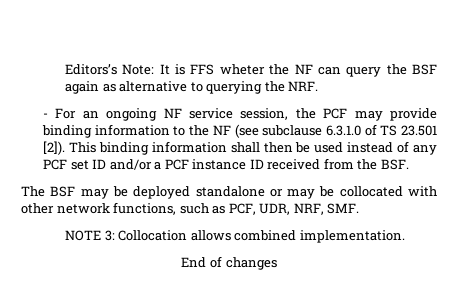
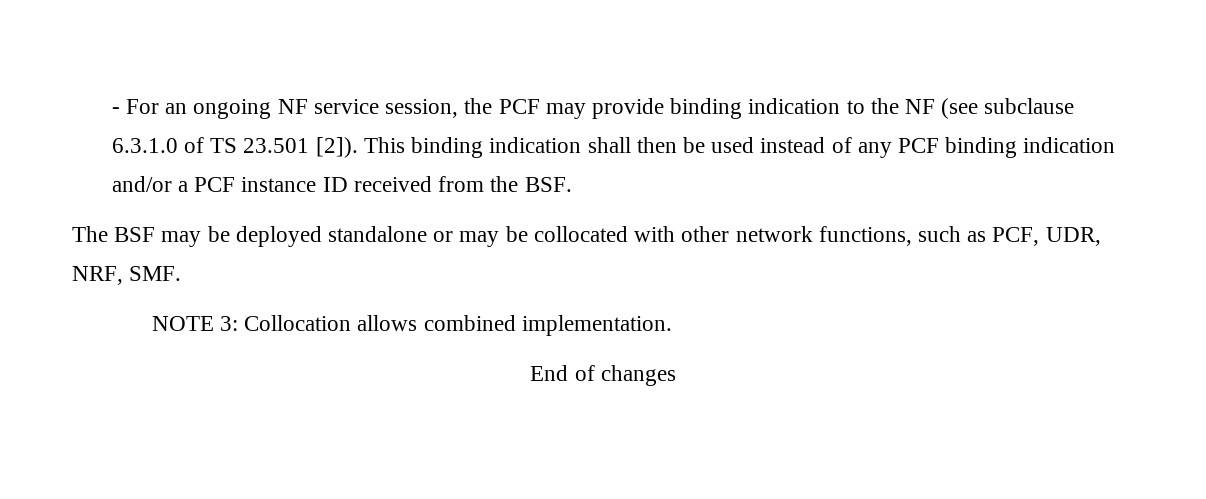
- Editors’s Note: It is FFS wheter the NF can query the BSF again as alternative to querying the NRF.
- - For an ongoing NF service session, the PCF may provide binding information to the NF (see subclause 6.3.1.0 of TS 23.501 [2]).
+ - For an ongoing NF service session, the PCF may provide binding indication to the NF (see subclause 6.3.1.0 of TS 23.501 [2]).
- This binding information shall then be used instead of any PCF set ID and/or a PCF instance ID received from the BSF.
+ This binding indication shall then be used instead of any PCF binding indication and/or a PCF instance ID received from the BSF.

